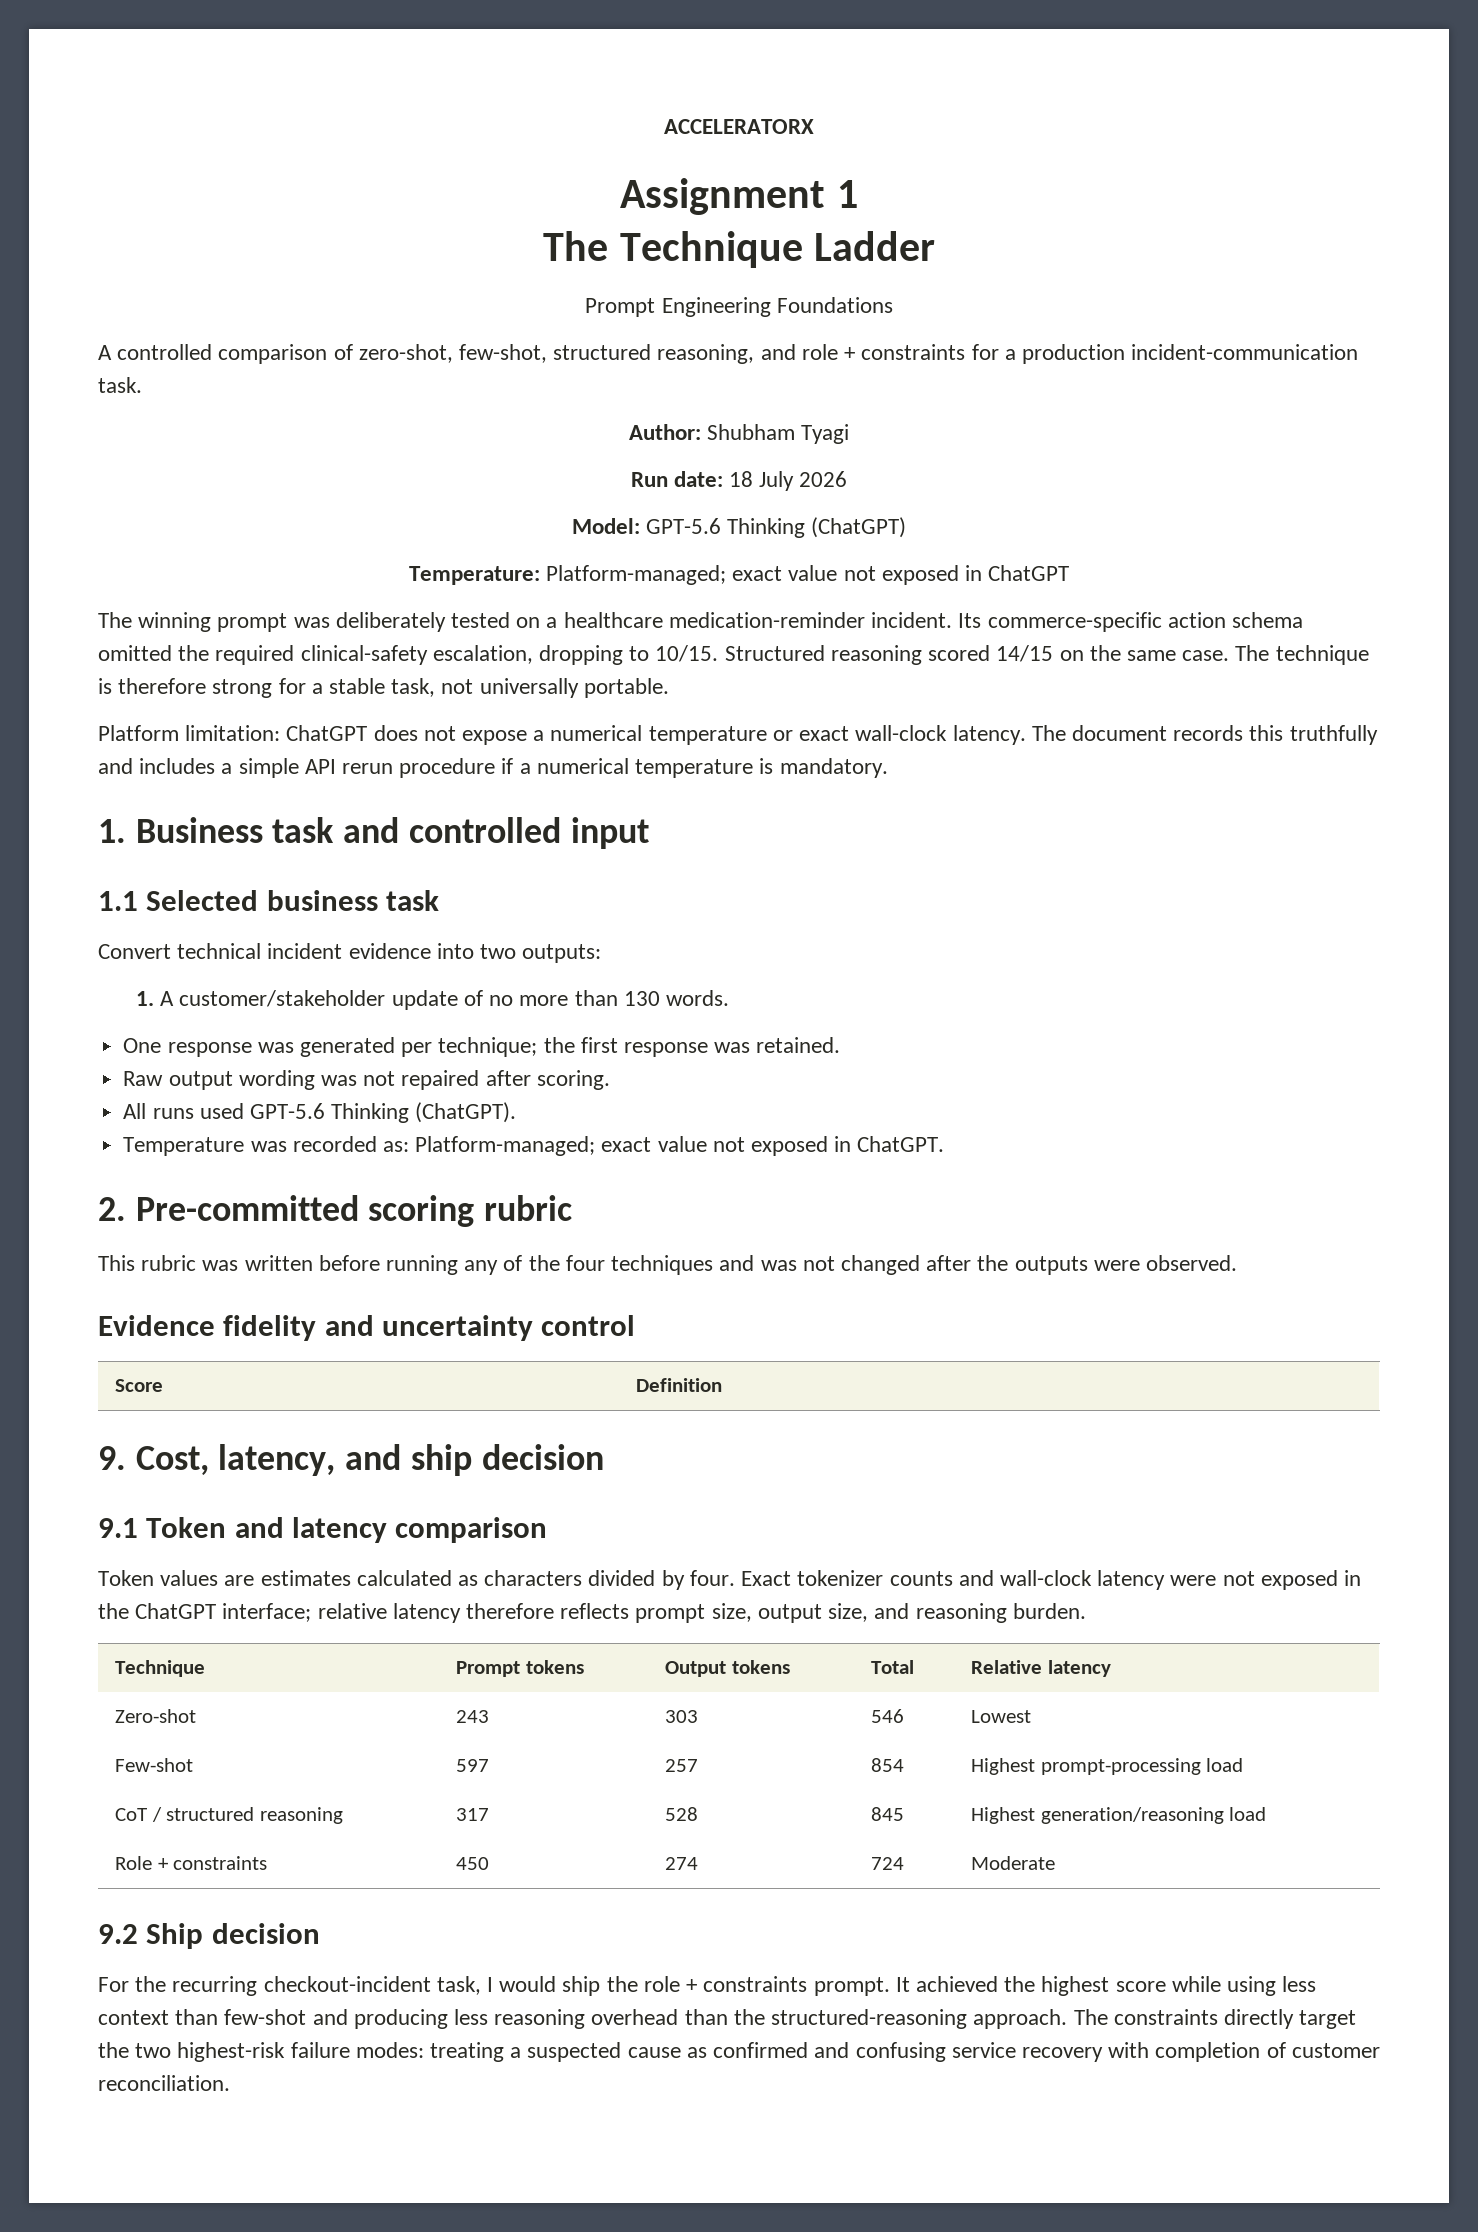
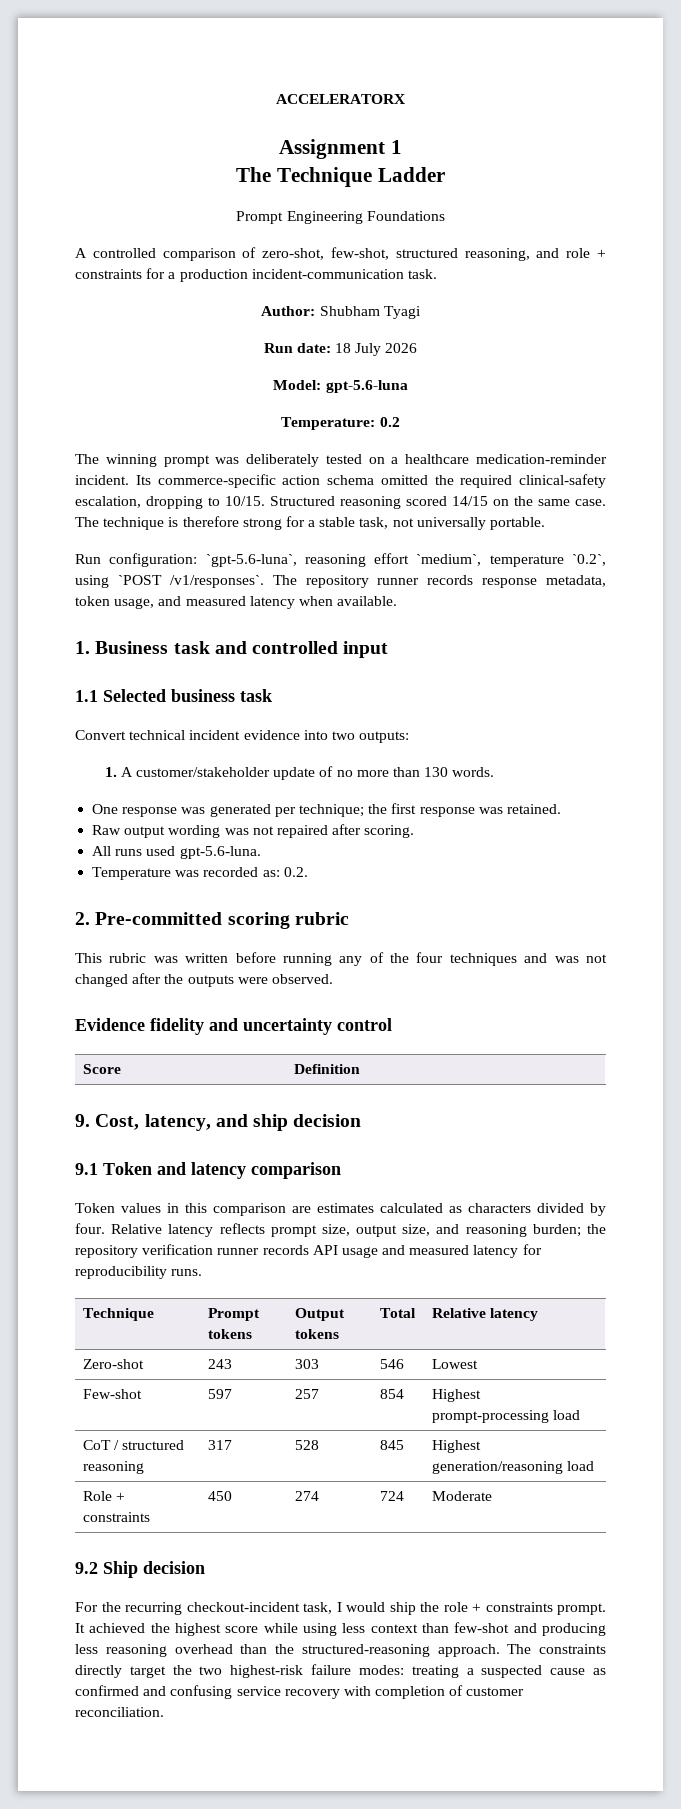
- Model: GPT-5.6 Thinking (ChatGPT)
- Temperature: Platform-managed; exact value not exposed in ChatGPT
+ Model: gpt-5.6-luna
+ Temperature: 0.2
- Platform limitation: ChatGPT does not expose a numerical temperature or exact wall-clock latency. The document records this truthfully and includes a simple API rerun procedure if a numerical temperature is mandatory.
+ Run configuration: `gpt-5.6-luna`, reasoning effort `medium`, temperature `0.2`, using `POST /v1/responses`. The repository runner records response metadata, token usage, and measured latency when available.
- All runs used GPT-5.6 Thinking (ChatGPT).
+ All runs used gpt-5.6-luna.
- Temperature was recorded as: Platform-managed; exact value not exposed in ChatGPT.
+ Temperature was recorded as: 0.2.
- Token values are estimates calculated as characters divided by four.
+ Token values in this comparison are estimates calculated as characters divided by four.
- Exact tokenizer counts and wall-clock latency were not exposed in the ChatGPT interface; relative latency therefore reflects prompt size, output size, and reasoning burden.
+ Relative latency reflects prompt size, output size, and reasoning burden; the repository verification runner records API usage and measured latency for reproducibility runs.

